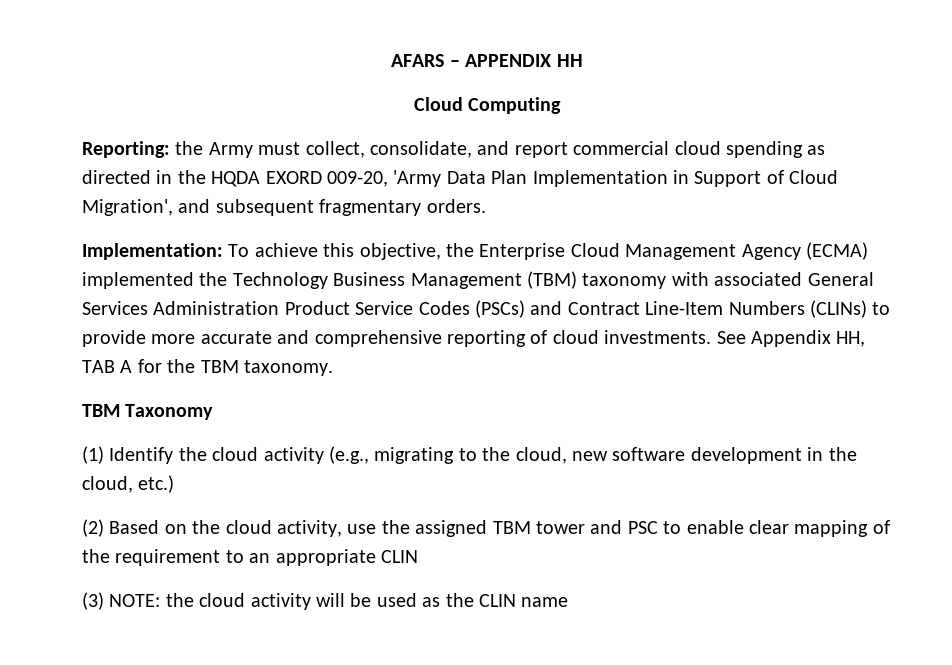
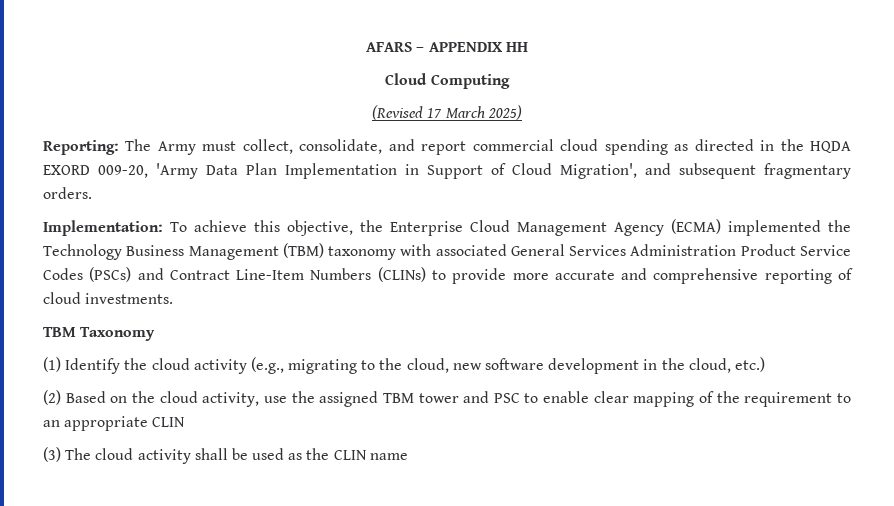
+ (Revised 17 March 2025)
- Reporting: the Army must collect, consolidate, and report commercial cloud spending as directed in the HQDA EXORD 009-20, 'Army Data Plan Implementation in Support of Cloud Migration', and subsequent fragmentary orders.
+ Reporting: The Army must collect, consolidate, and report commercial cloud spending as directed in the HQDA EXORD 009-20, 'Army Data Plan Implementation in Support of Cloud Migration', and subsequent fragmentary orders.
- See Appendix HH, TAB A for the TBM taxonomy.
- (3) NOTE: the cloud activity will be used as the CLIN name
+ (3) The cloud activity shall be used as the CLIN name

